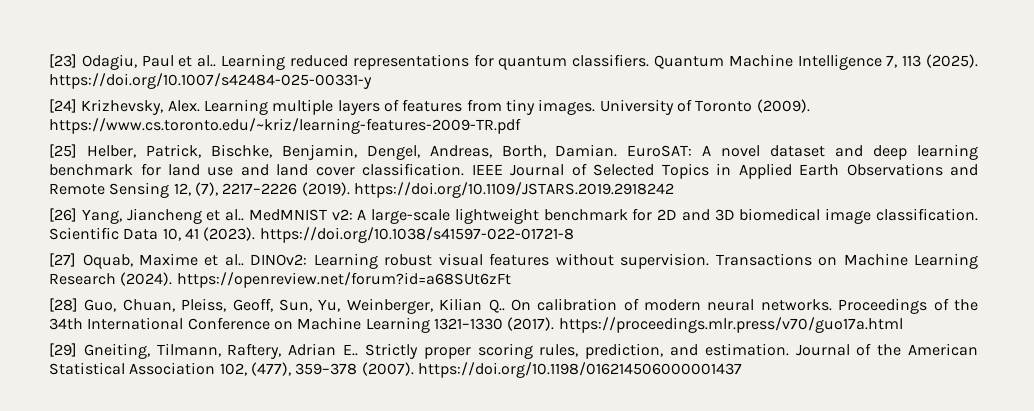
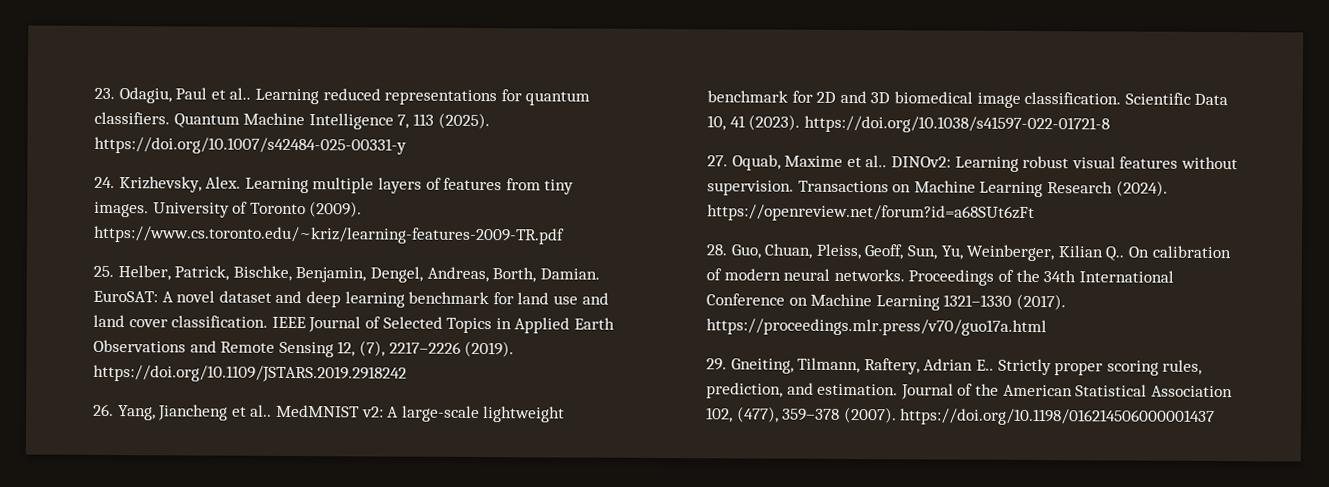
- [23] Odagiu, Paul et al..
+ 23. Odagiu, Paul et al..
- [24] Krizhevsky, Alex.
+ 24. Krizhevsky, Alex.
- [25] Helber, Patrick, Bischke, Benjamin, Dengel, Andreas, Borth, Damian.
+ 25. Helber, Patrick, Bischke, Benjamin, Dengel, Andreas, Borth, Damian.
- [26] Yang, Jiancheng et al..
+ 26. Yang, Jiancheng et al..
- [27] Oquab, Maxime et al..
+ 27. Oquab, Maxime et al..
- [28] Guo, Chuan, Pleiss, Geoff, Sun, Yu, Weinberger, Kilian Q..
+ 28. Guo, Chuan, Pleiss, Geoff, Sun, Yu, Weinberger, Kilian Q..
- [29] Gneiting, Tilmann, Raftery, Adrian E..
+ 29. Gneiting, Tilmann, Raftery, Adrian E..

